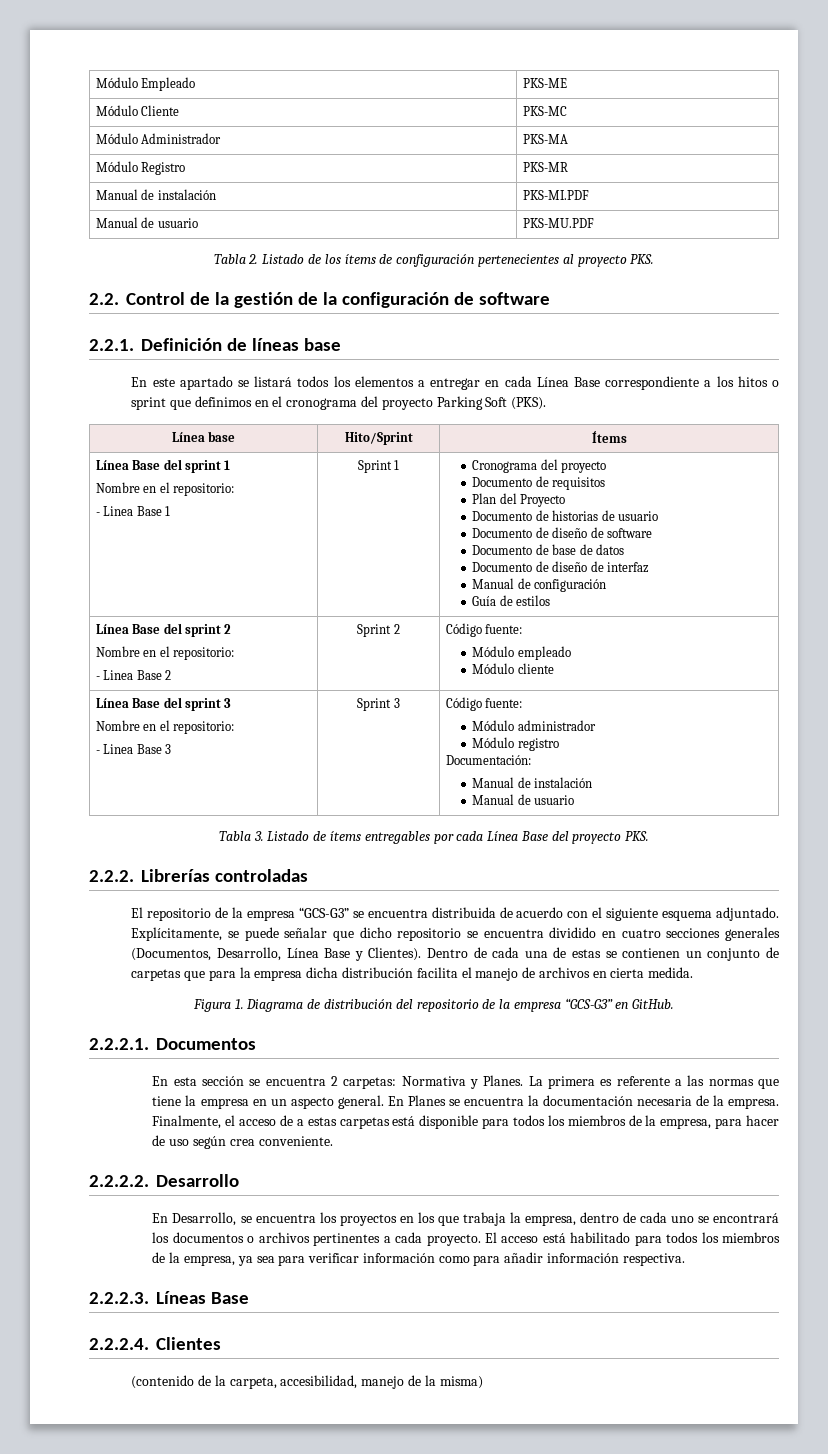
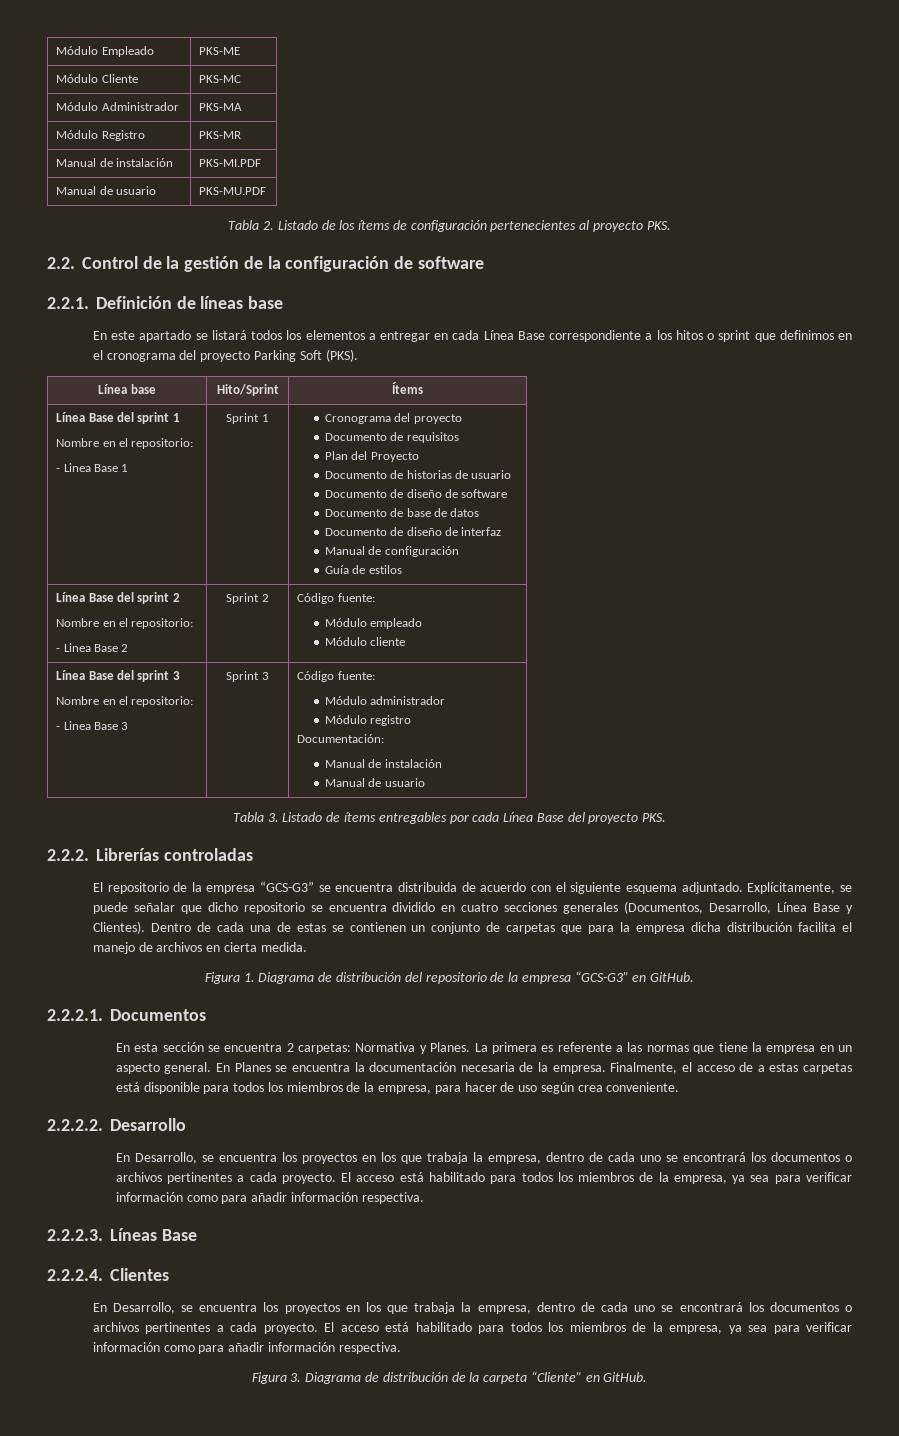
  2.2.2.4. Clientes
- (contenido de la carpeta, accesibilidad, manejo de la misma)
+ En Desarrollo, se encuentra los proyectos en los que trabaja la empresa, dentro de cada uno se encontrará los documentos o archivos pertinentes a cada proyecto. El acceso está habilitado para todos los miembros de la empresa, ya sea para verificar información como para añadir información respectiva.
+ Figura 3. Diagrama de distribución de la carpeta “Cliente” en GitHub.

